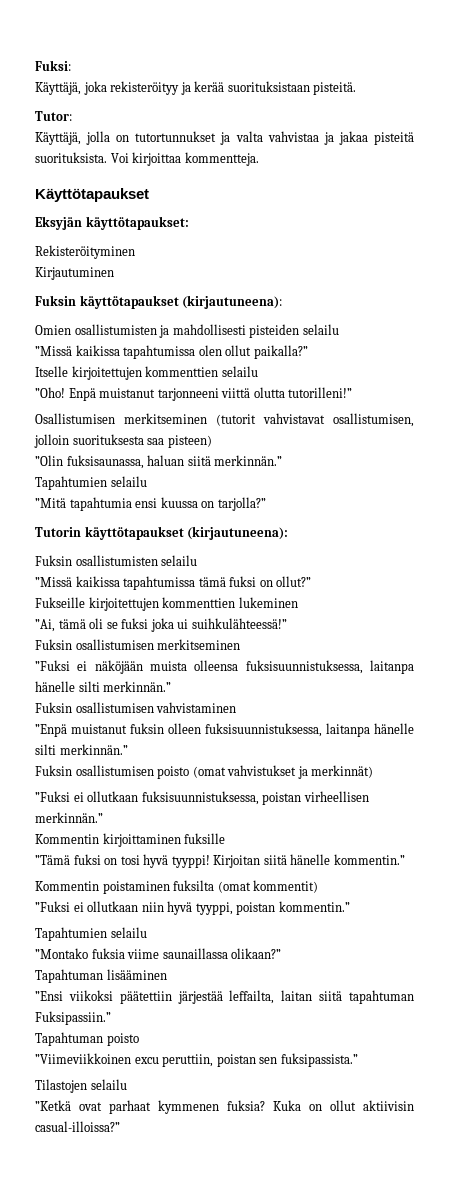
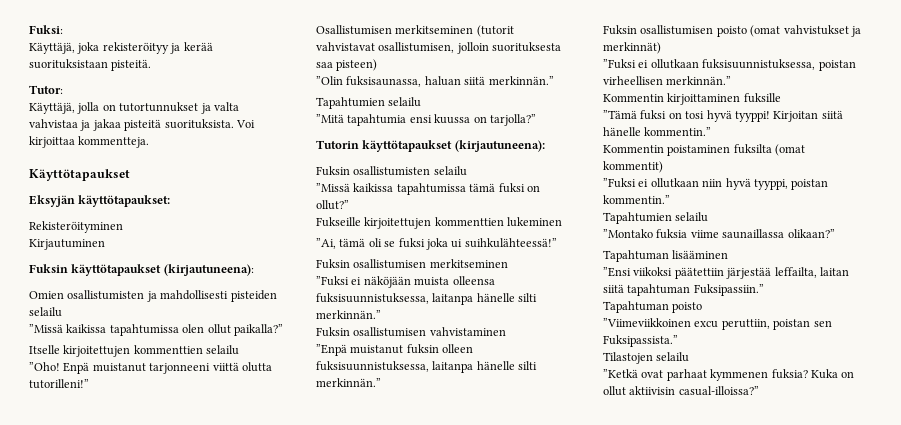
- ”Viimeviikkoinen excu peruttiin, poistan sen fuksipassista.”
+ ”Viimeviikkoinen excu peruttiin, poistan sen Fuksipassista.”

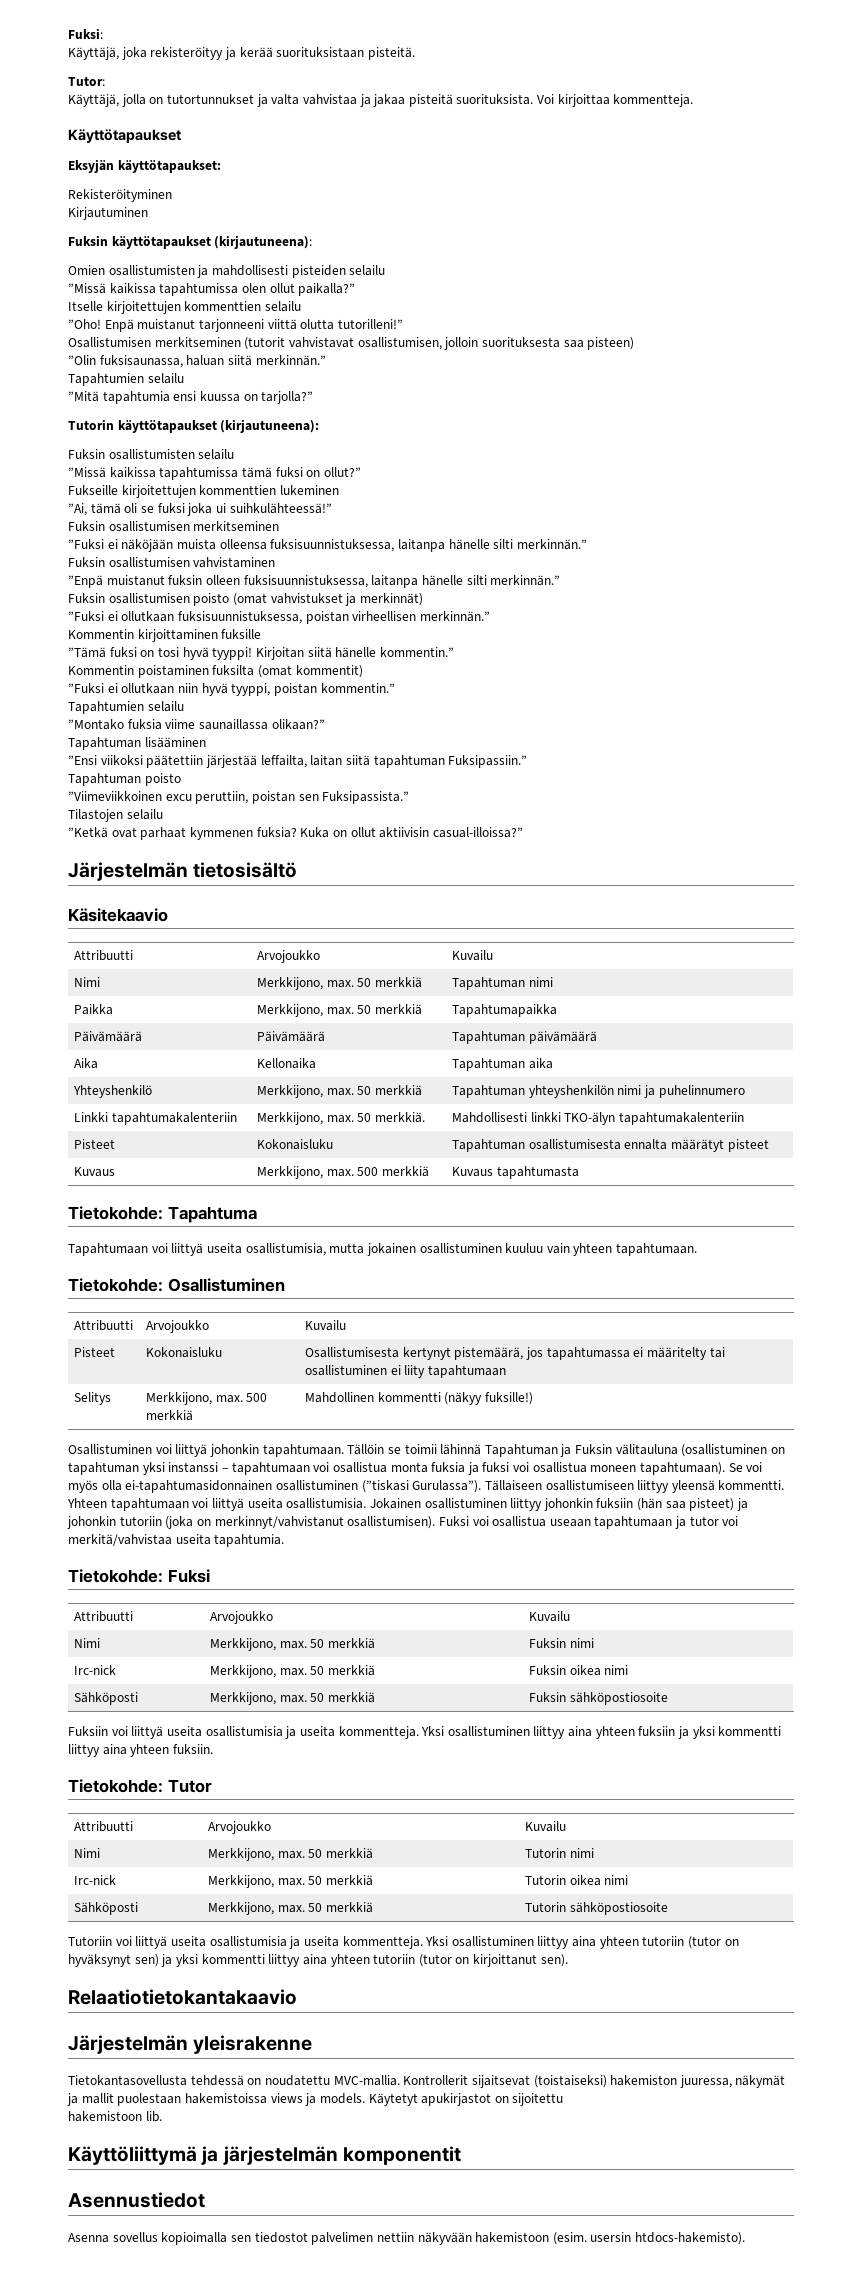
+ Järjestelmän tietosisältö
+ Käsitekaavio
+ Attribuutti | Arvojoukko | Kuvailu
+ Nimi | Merkkijono, max. 50 merkkiä | Tapahtuman nimi
+ Paikka | Merkkijono, max. 50 merkkiä | Tapahtumapaikka
+ Päivämäärä | Päivämäärä | Tapahtuman päivämäärä
+ Aika | Kellonaika | Tapahtuman aika
+ Yhteyshenkilö | Merkkijono, max. 50 merkkiä | Tapahtuman yhteyshenkilön nimi ja puhelinnumero
+ Linkki tapahtumakalenteriin | Merkkijono, max. 50 merkkiä. | Mahdollisesti linkki TKO-älyn tapahtumakalenteriin
+ Pisteet | Kokonaisluku | Tapahtuman osallistumisesta ennalta määrätyt pisteet
+ Kuvaus | Merkkijono, max. 500 merkkiä | Kuvaus tapahtumasta
+ Tietokohde: Tapahtuma
+ Tapahtumaan voi liittyä useita osallistumisia, mutta jokainen osallistuminen kuuluu vain yhteen tapahtumaan.
+ Tietokohde: Osallistuminen
+ Attribuutti | Arvojoukko | Kuvailu
+ Pisteet | Kokonaisluku | Osallistumisesta kertynyt pistemäärä, jos tapahtumassa ei määritelty tai osallistuminen ei liity tapahtumaan
+ Selitys | Merkkijono, max. 500 merkkiä | Mahdollinen kommentti (näkyy fuksille!)
+ Osallistuminen voi liittyä johonkin tapahtumaan. Tällöin se toimii lähinnä Tapahtuman ja Fuksin välitauluna (osallistuminen on tapahtuman yksi instanssi – tapahtumaan voi osallistua monta fuksia ja fuksi voi osallistua moneen tapahtumaan). Se voi myös olla ei-tapahtumasidonnainen osallistuminen (”tiskasi Gurulassa”). Tällaiseen osallistumiseen liittyy yleensä kommentti. Yhteen tapahtumaan voi liittyä useita osallistumisia. Jokainen osallistuminen liittyy johonkin fuksiin (hän saa pisteet) ja johonkin tutoriin (joka on merkinnyt/vahvistanut osallistumisen). Fuksi voi osallistua useaan tapahtumaan ja tutor voi merkitä/vahvistaa useita tapahtumia.
+ Tietokohde: Fuksi
+ Attribuutti | Arvojoukko | Kuvailu
+ Nimi | Merkkijono, max. 50 merkkiä | Fuksin nimi
+ Irc-nick | Merkkijono, max. 50 merkkiä | Fuksin oikea nimi
+ Sähköposti | Merkkijono, max. 50 merkkiä | Fuksin sähköpostiosoite
+ Fuksiin voi liittyä useita osallistumisia ja useita kommentteja. Yksi osallistuminen liittyy aina yhteen fuksiin ja yksi kommentti liittyy aina yhteen fuksiin.
+ Tietokohde: Tutor
+ Attribuutti | Arvojoukko | Kuvailu
+ Nimi | Merkkijono, max. 50 merkkiä | Tutorin nimi
+ Irc-nick | Merkkijono, max. 50 merkkiä | Tutorin oikea nimi
+ Sähköposti | Merkkijono, max. 50 merkkiä | Tutorin sähköpostiosoite
+ Tutoriin voi liittyä useita osallistumisia ja useita kommentteja. Yksi osallistuminen liittyy aina yhteen tutoriin (tutor on hyväksynyt sen) ja yksi kommentti liittyy aina yhteen tutoriin (tutor on kirjoittanut sen).
+ Relaatiotietokantakaavio
+ Järjestelmän yleisrakenne
+ Tietokantasovellusta tehdessä on noudatettu MVC-mallia. Kontrollerit sijaitsevat (toistaiseksi) hakemiston juuressa, näkymät ja mallit puolestaan hakemistoissa views ja models. Käytetyt apukirjastot on sijoitettu
+ hakemistoon lib.
+ Käyttöliittymä ja järjestelmän komponentit
+ Asennustiedot
+ Asenna sovellus kopioimalla sen tiedostot palvelimen nettiin näkyvään hakemistoon (esim. usersin htdocs-hakemisto).

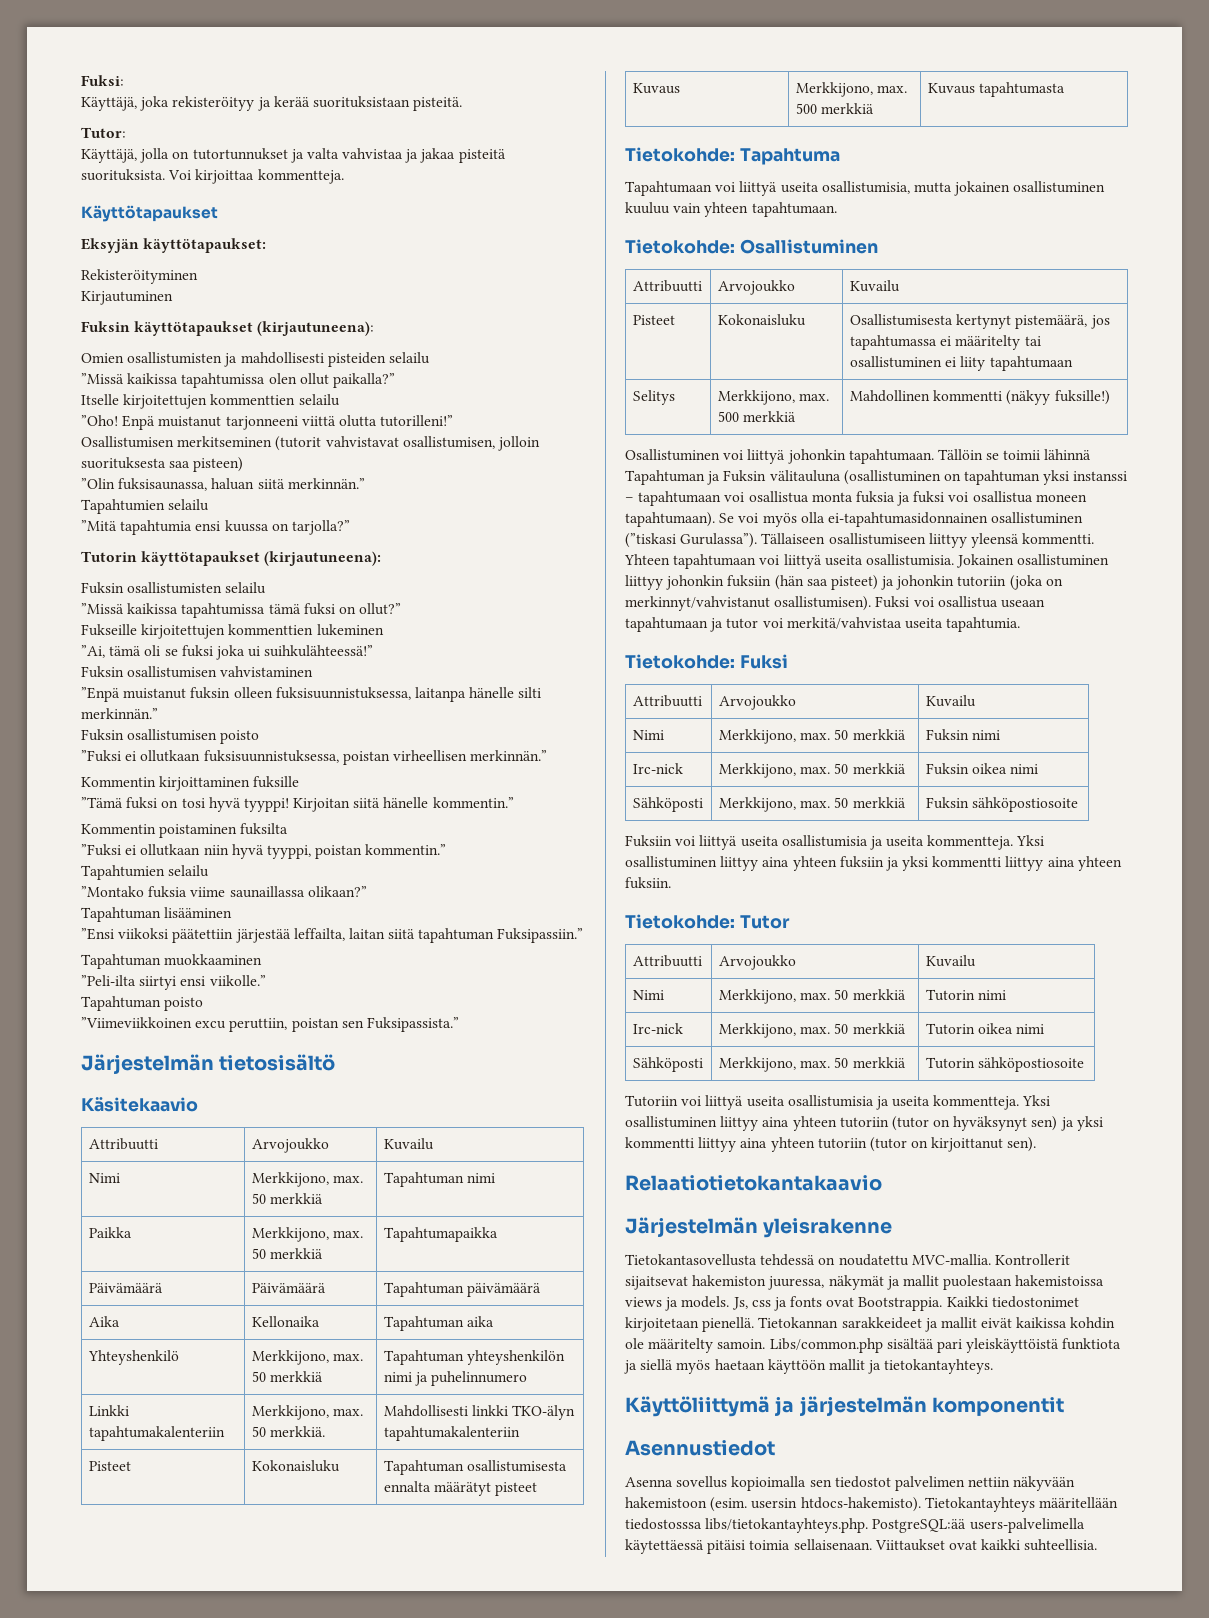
- Fuksin osallistumisen merkitseminen
- ”Fuksi ei näköjään muista olleensa fuksisuunnistuksessa, laitanpa hänelle silti merkinnän.”
- Fuksin osallistumisen poisto (omat vahvistukset ja merkinnät)
+ Fuksin osallistumisen poisto
- Kommentin poistaminen fuksilta (omat kommentit)
+ Kommentin poistaminen fuksilta
+ Tapahtuman muokkaaminen
+ ”Peli-ilta siirtyi ensi viikolle.”
- Tilastojen selailu
- ”Ketkä ovat parhaat kymmenen fuksia? Kuka on ollut aktiivisin casual-illoissa?”
- Kontrollerit sijaitsevat (toistaiseksi) hakemiston juuressa, näkymät ja mallit puolestaan hakemistoissa views ja models.
+ Kontrollerit sijaitsevat hakemiston juuressa, näkymät ja mallit puolestaan hakemistoissa views ja models.
- Käytetyt apukirjastot on sijoitettu
- hakemistoon lib.
+ Js, css ja fonts ovat Bootstrappia. Kaikki tiedostonimet kirjoitetaan pienellä. Tietokannan sarakkeideet ja mallit eivät kaikissa kohdin ole määritelty samoin. Libs/common.php sisältää pari yleiskäyttöistä funktiota ja siellä myös haetaan käyttöön mallit ja tietokantayhteys.
+ Tietokantayhteys määritellään tiedostosssa libs/tietokantayhteys.php. PostgreSQL:ää users-palvelimella käytettäessä pitäisi toimia sellaisenaan. Viittaukset ovat kaikki suhteellisia.

